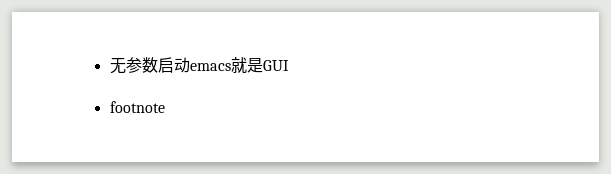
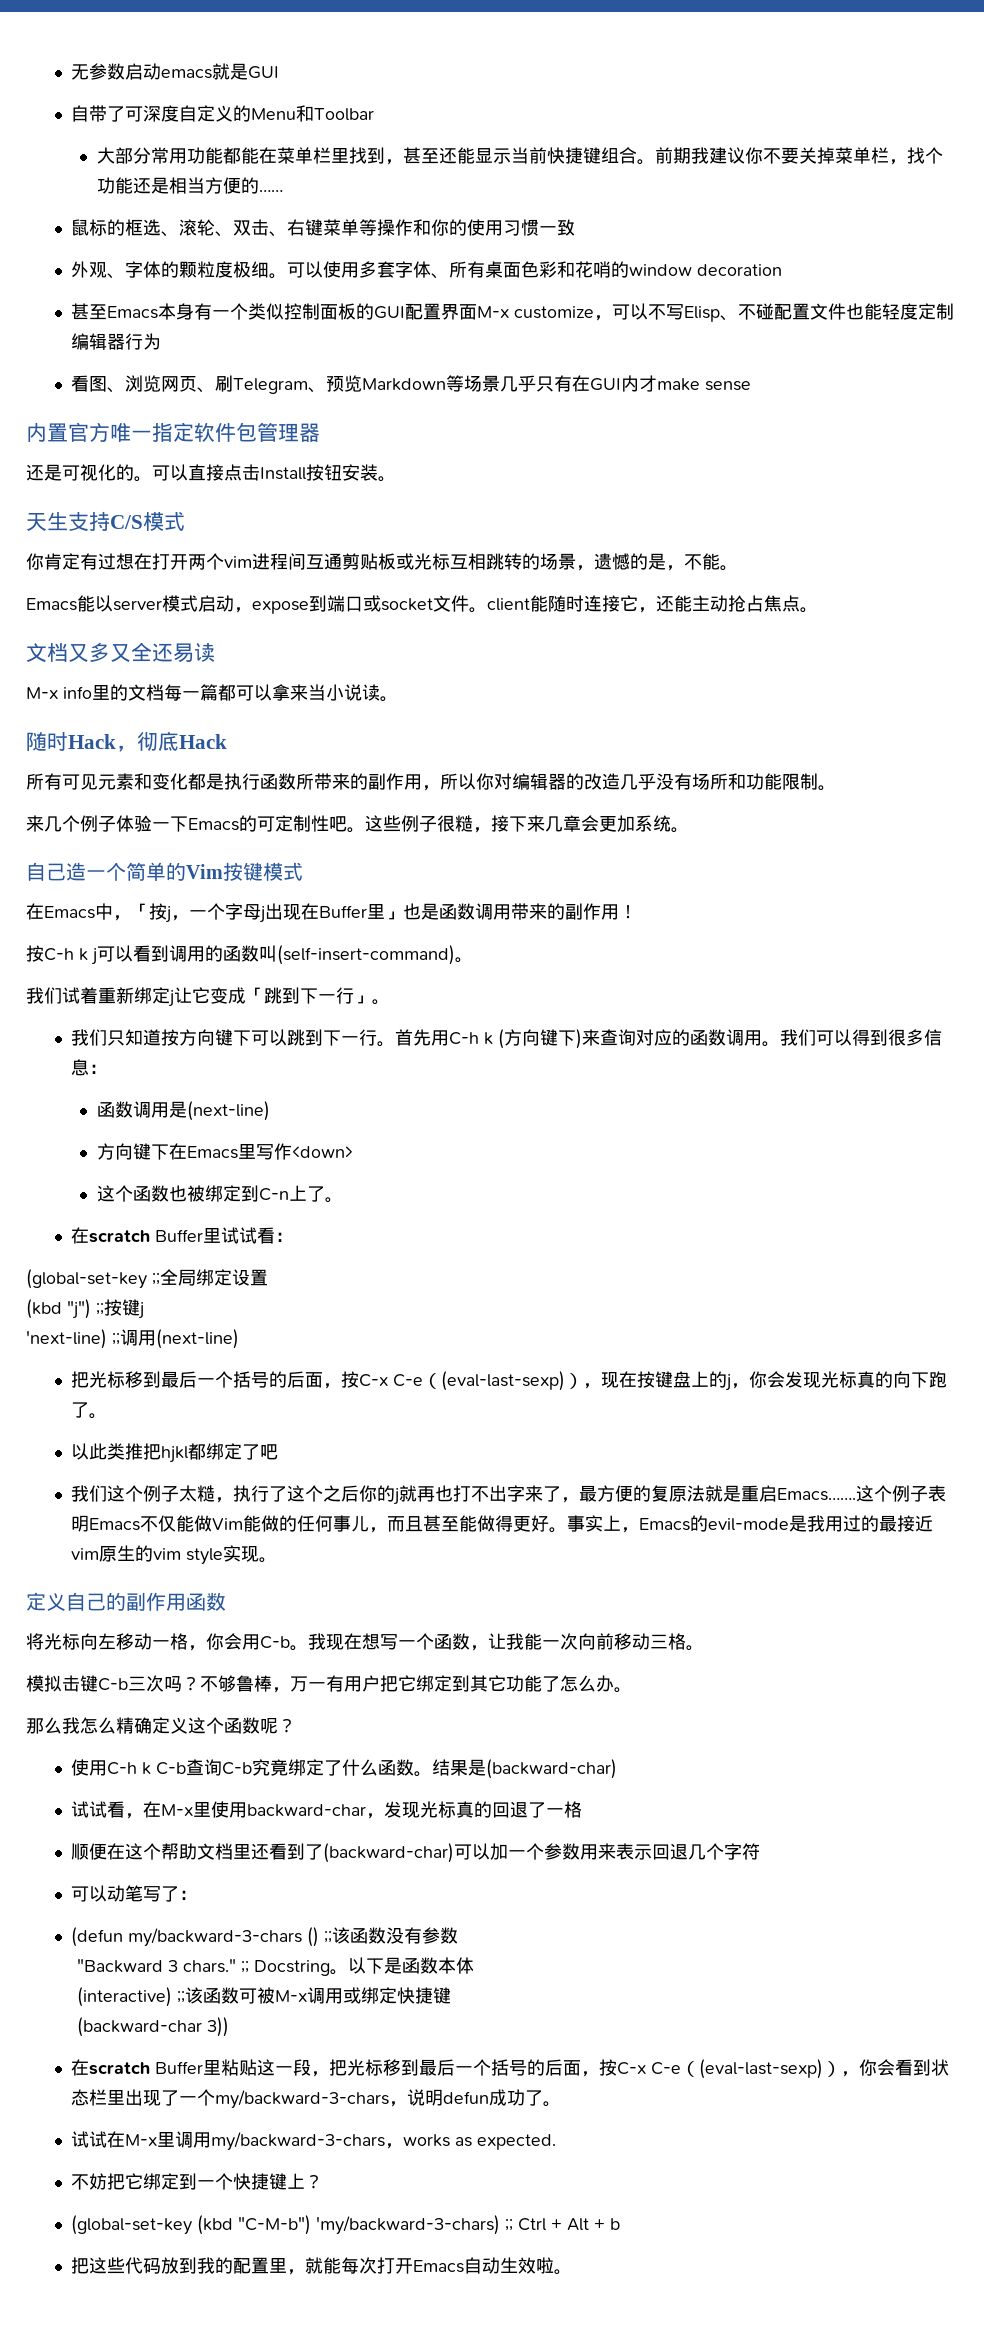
- footnote
+ 自带了可深度自定义的Menu和Toolbar
+ 大部分常用功能都能在菜单栏里找到，甚至还能显示当前快捷键组合。前期我建议你不要关掉菜单栏，找个功能还是相当方便的……
+ 鼠标的框选、滚轮、双击、右键菜单等操作和你的使用习惯一致
+ 外观、字体的颗粒度极细。可以使用多套字体、所有桌面色彩和花哨的window decoration
+ 甚至Emacs本身有一个类似控制面板的GUI配置界面M-x customize，可以不写Elisp、不碰配置文件也能轻度定制编辑器行为
+ 看图、浏览网页、刷Telegram、预览Markdown等场景几乎只有在GUI内才make sense
+ 内置官方唯一指定软件包管理器
+ 还是可视化的。可以直接点击Install按钮安装。
+ 天生支持C/S模式
+ 你肯定有过想在打开两个vim进程间互通剪贴板或光标互相跳转的场景，遗憾的是，不能。
+ Emacs能以server模式启动，expose到端口或socket文件。client能随时连接它，还能主动抢占焦点。
+ 文档又多又全还易读
+ M-x info里的文档每一篇都可以拿来当小说读。
+ 随时Hack，彻底Hack
+ 所有可见元素和变化都是执行函数所带来的副作用，所以你对编辑器的改造几乎没有场所和功能限制。
+ 来几个例子体验一下Emacs的可定制性吧。这些例子很糙，接下来几章会更加系统。
+ 自己造一个简单的Vim按键模式
+ 在Emacs中，「按j，一个字母j出现在Buffer里」也是函数调用带来的副作用！
+ 按C-h k j可以看到调用的函数叫(self-insert-command)。
+ 我们试着重新绑定j让它变成「跳到下一行」。
+ 我们只知道按方向键下可以跳到下一行。首先用C-h k (方向键下)来查询对应的函数调用。我们可以得到很多信息：
+ 函数调用是(next-line)
+ 方向键下在Emacs里写作<down>
+ 这个函数也被绑定到C-n上了。
+ 在scratch Buffer里试试看：
+ (global-set-key ;;全局绑定设置
+ (kbd "j") ;;按键j
+ 'next-line) ;;调用(next-line)
+ 把光标移到最后一个括号的后面，按C-x C-e（(eval-last-sexp)），现在按键盘上的j，你会发现光标真的向下跑了。
+ 以此类推把hjkl都绑定了吧
+ 我们这个例子太糙，执行了这个之后你的j就再也打不出字来了，最方便的复原法就是重启Emacs…….这个例子表明Emacs不仅能做Vim能做的任何事儿，而且甚至能做得更好。事实上，Emacs的evil-mode是我用过的最接近vim原生的vim style实现。
+ 定义自己的副作用函数
+ 将光标向左移动一格，你会用C-b。我现在想写一个函数，让我能一次向前移动三格。
+ 模拟击键C-b三次吗？不够鲁棒，万一有用户把它绑定到其它功能了怎么办。
+ 那么我怎么精确定义这个函数呢？
+ 使用C-h k C-b查询C-b究竟绑定了什么函数。结果是(backward-char)
+ 试试看，在M-x里使用backward-char，发现光标真的回退了一格
+ 顺便在这个帮助文档里还看到了(backward-char)可以加一个参数用来表示回退几个字符
+ 可以动笔写了：
+ (defun my/backward-3-chars () ;;该函数没有参数
+ "Backward 3 chars." ;; Docstring。以下是函数本体
+ (interactive) ;;该函数可被M-x调用或绑定快捷键
+ (backward-char 3))
+ 在scratch Buffer里粘贴这一段，把光标移到最后一个括号的后面，按C-x C-e（(eval-last-sexp)），你会看到状态栏里出现了一个my/backward-3-chars，说明defun成功了。
+ 试试在M-x里调用my/backward-3-chars，works as expected.
+ 不妨把它绑定到一个快捷键上？
+ (global-set-key (kbd "C-M-b") 'my/backward-3-chars) ;; Ctrl + Alt + b
+ 把这些代码放到我的配置里，就能每次打开Emacs自动生效啦。

